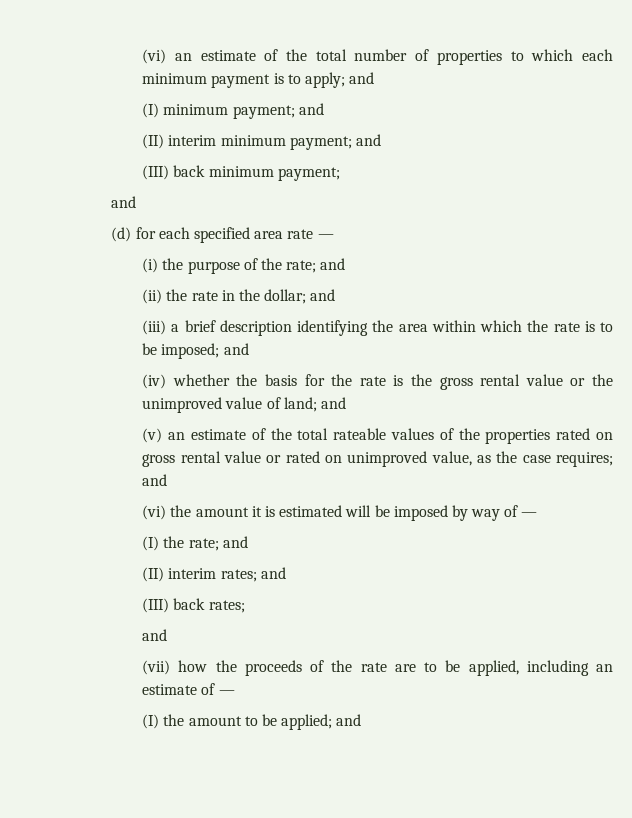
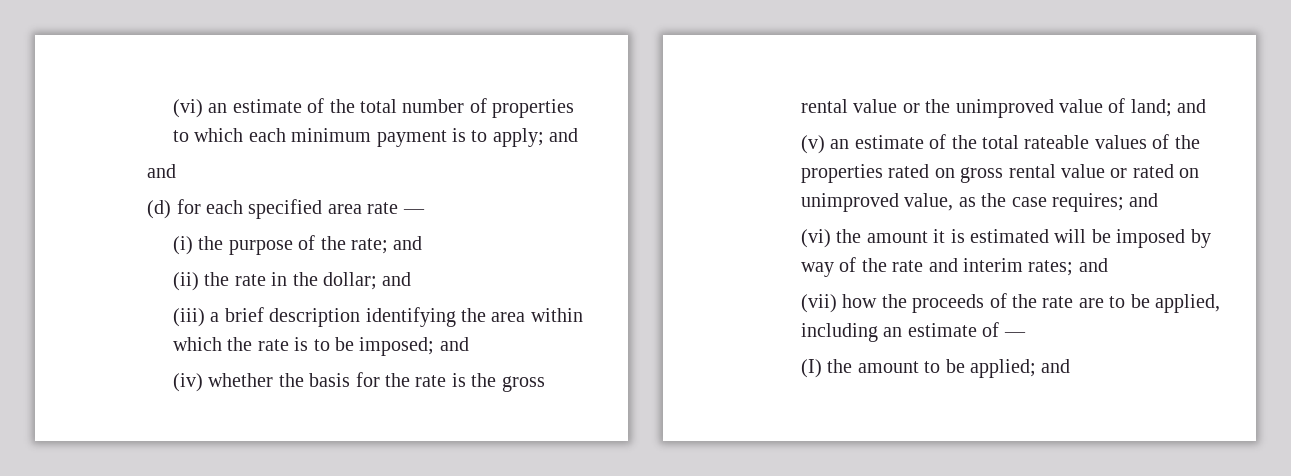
- (I) minimum payment; and
- (II) interim minimum payment; and
- (III) back minimum payment;
- (vi) the amount it is estimated will be imposed by way of —
- (I) the rate; and
- (II) interim rates; and
+ (vi) the amount it is estimated will be imposed by way of the rate and interim rates; and
- (III) back rates;
- and

